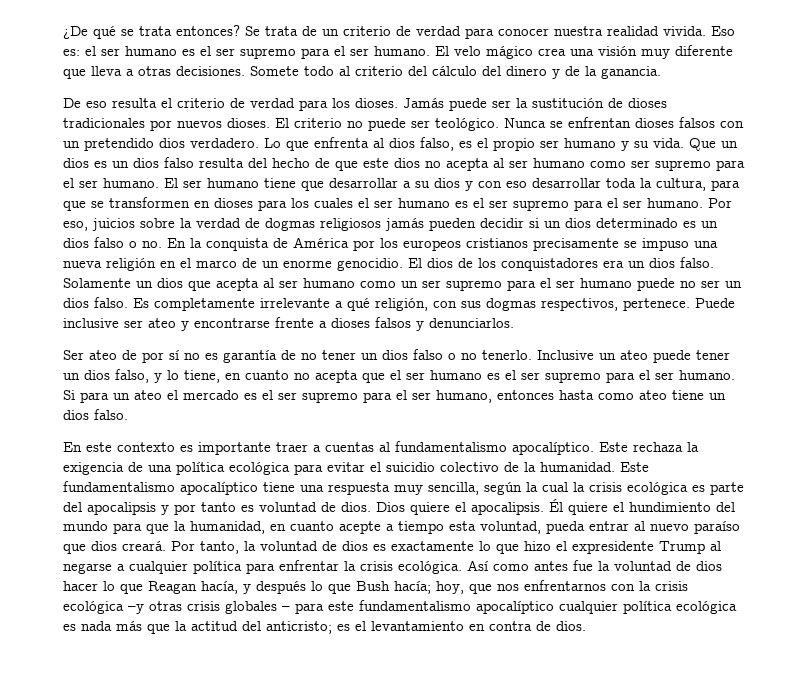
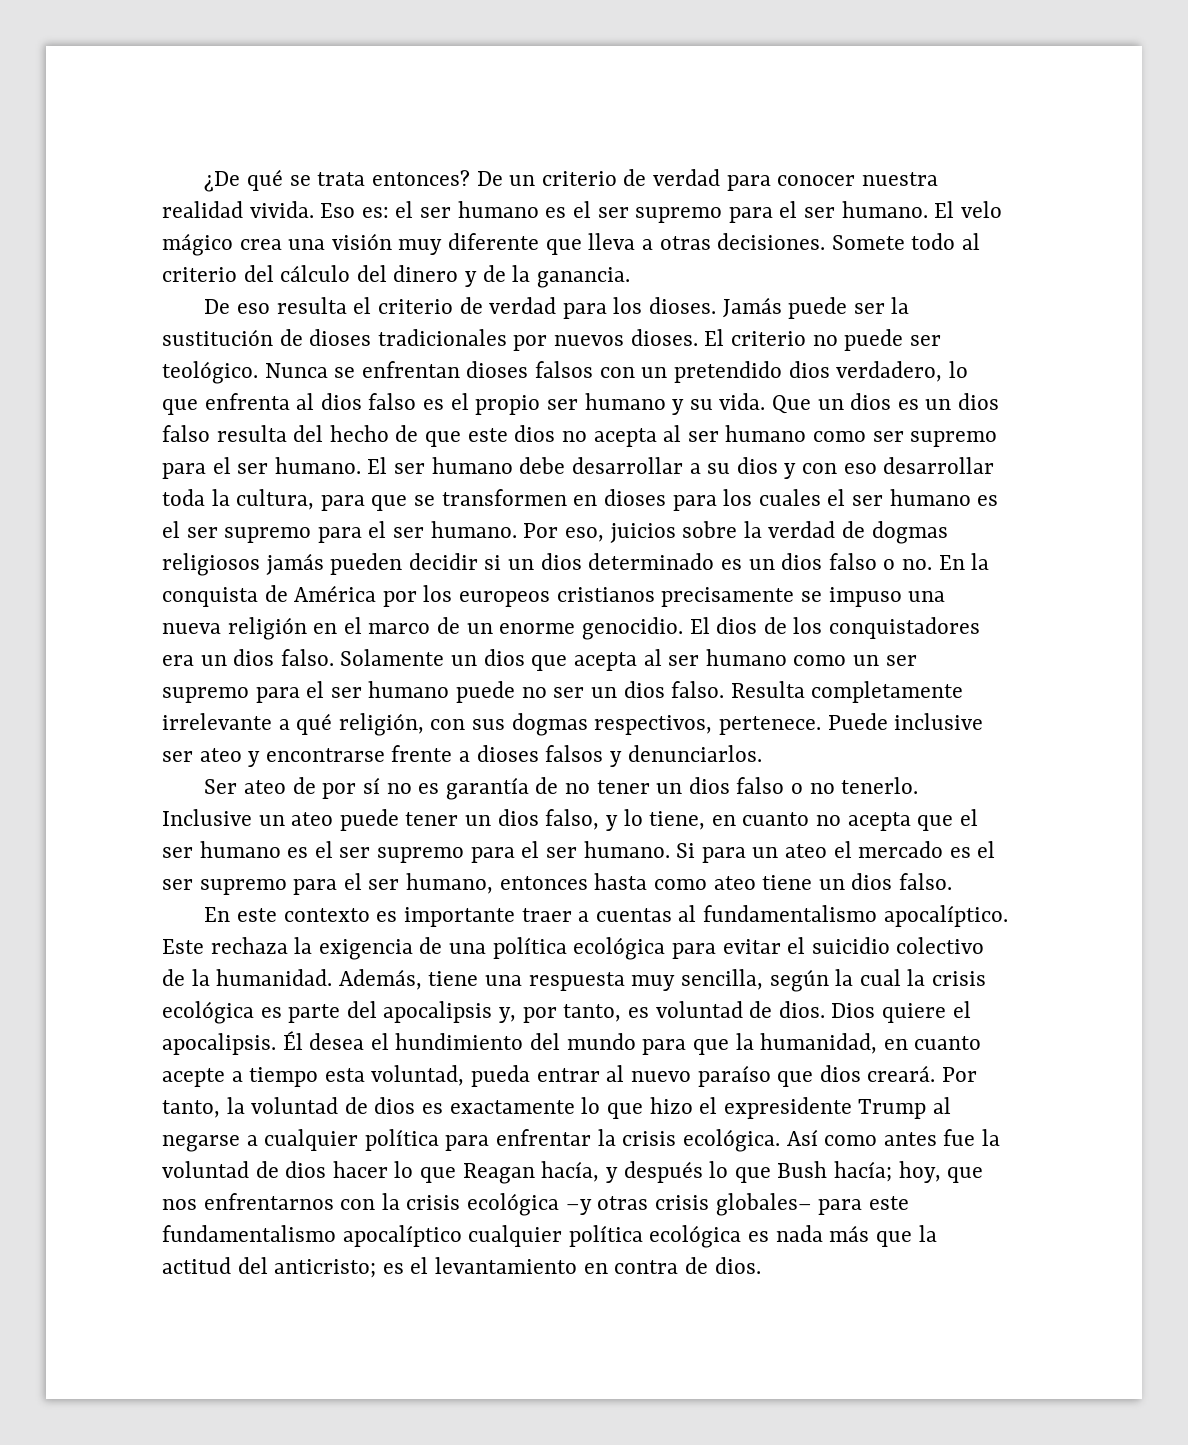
- Se trata de un criterio de verdad para conocer nuestra realidad vivida.
+ De un criterio de verdad para conocer nuestra realidad vivida.
- Nunca se enfrentan dioses falsos con un pretendido dios verdadero. Lo que enfrenta al dios falso, es el propio ser humano y su vida.
+ Nunca se enfrentan dioses falsos con un pretendido dios verdadero, lo que enfrenta al dios falso es el propio ser humano y su vida.
- El ser humano tiene que desarrollar a su dios y con eso desarrollar toda la cultura, para que se transformen en dioses para los cuales el ser humano es el ser supremo para el ser humano.
+ El ser humano debe desarrollar a su dios y con eso desarrollar toda la cultura, para que se transformen en dioses para los cuales el ser humano es el ser supremo para el ser humano.
- Es completamente irrelevante a qué religión, con sus dogmas respectivos, pertenece.
+ Resulta completamente irrelevante a qué religión, con sus dogmas respectivos, pertenece.
- Este fundamentalismo apocalíptico tiene una respuesta muy sencilla, según la cual la crisis ecológica es parte del apocalipsis y por tanto es voluntad de dios.
+ Además, tiene una respuesta muy sencilla, según la cual la crisis ecológica es parte del apocalipsis y, por tanto, es voluntad de dios.
- Él quiere el hundimiento del mundo para que la humanidad, en cuanto acepte a tiempo esta voluntad, pueda entrar al nuevo paraíso que dios creará.
+ Él desea el hundimiento del mundo para que la humanidad, en cuanto acepte a tiempo esta voluntad, pueda entrar al nuevo paraíso que dios creará.
- Así como antes fue la voluntad de dios hacer lo que Reagan hacía, y después lo que Bush hacía; hoy, que nos enfrentarnos con la crisis ecológica –y otras crisis globales – para este fundamentalismo apocalíptico cualquier política ecológica es nada más que la actitud del anticristo; es el levantamiento en contra de dios.
+ Así como antes fue la voluntad de dios hacer lo que Reagan hacía, y después lo que Bush hacía; hoy, que nos enfrentarnos con la crisis ecológica –y otras crisis globales– para este fundamentalismo apocalíptico cualquier política ecológica es nada más que la actitud del anticristo; es el levantamiento en contra de dios.

